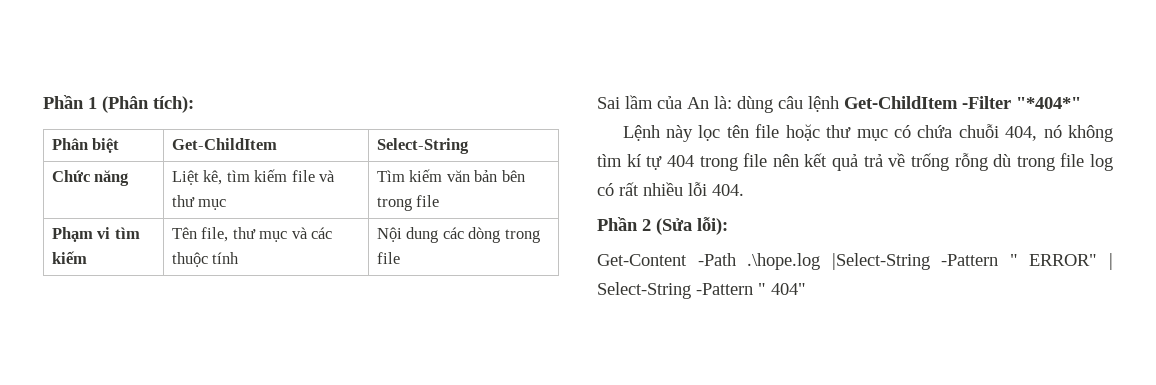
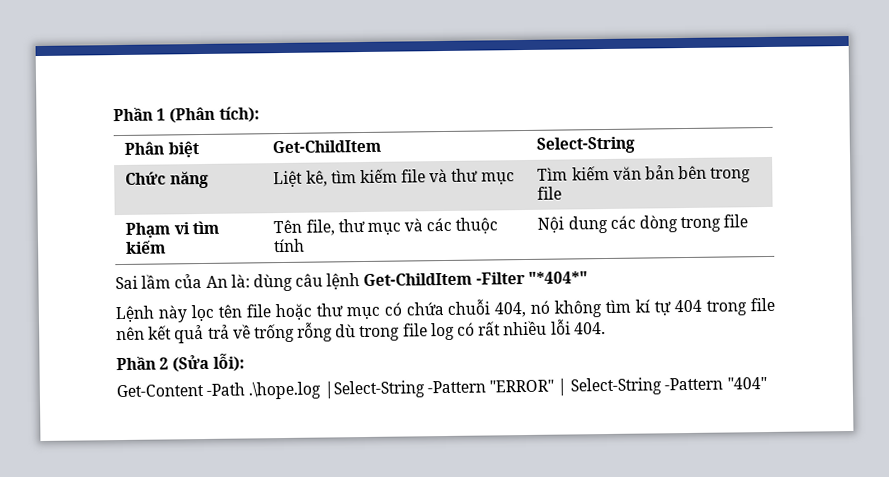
- Get-Content -Path .\hope.log |Select-String -Pattern " ERROR" | Select-String -Pattern " 404"
+ Get-Content -Path .\hope.log |Select-String -Pattern "ERROR" | Select-String -Pattern "404"

